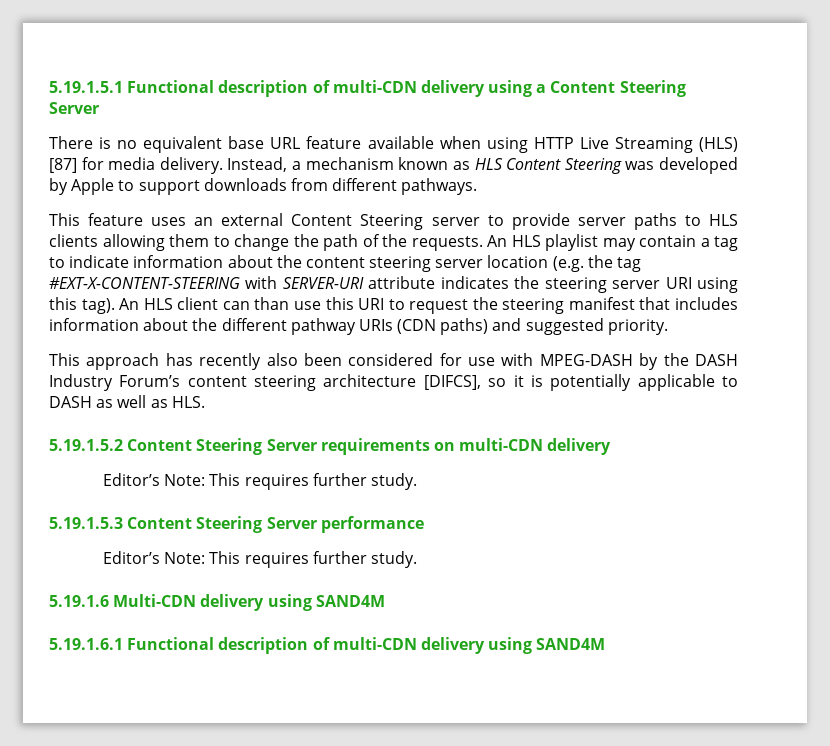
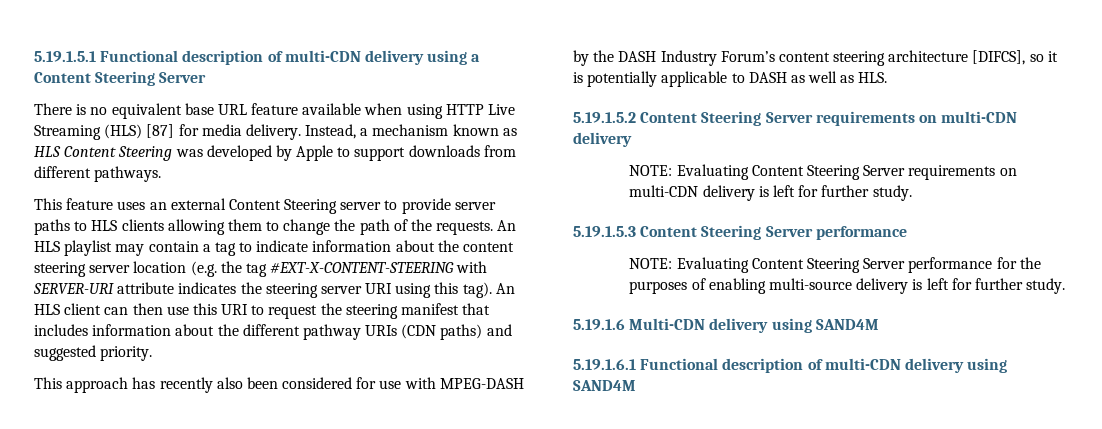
- An HLS client can than use this URI to request the steering manifest that includes information about the different pathway URIs (CDN paths) and suggested priority.
+ An HLS client can then use this URI to request the steering manifest that includes information about the different pathway URIs (CDN paths) and suggested priority.
  5.19.1.5.2 Content Steering Server requirements on multi-CDN delivery
- Editor’s Note: This requires further study.
+ NOTE: Evaluating Content Steering Server requirements on multi-CDN delivery is left for further study.
  5.19.1.5.3 Content Steering Server performance
- Editor’s Note: This requires further study.
+ NOTE: Evaluating Content Steering Server performance for the purposes of enabling multi-source delivery is left for further study.

